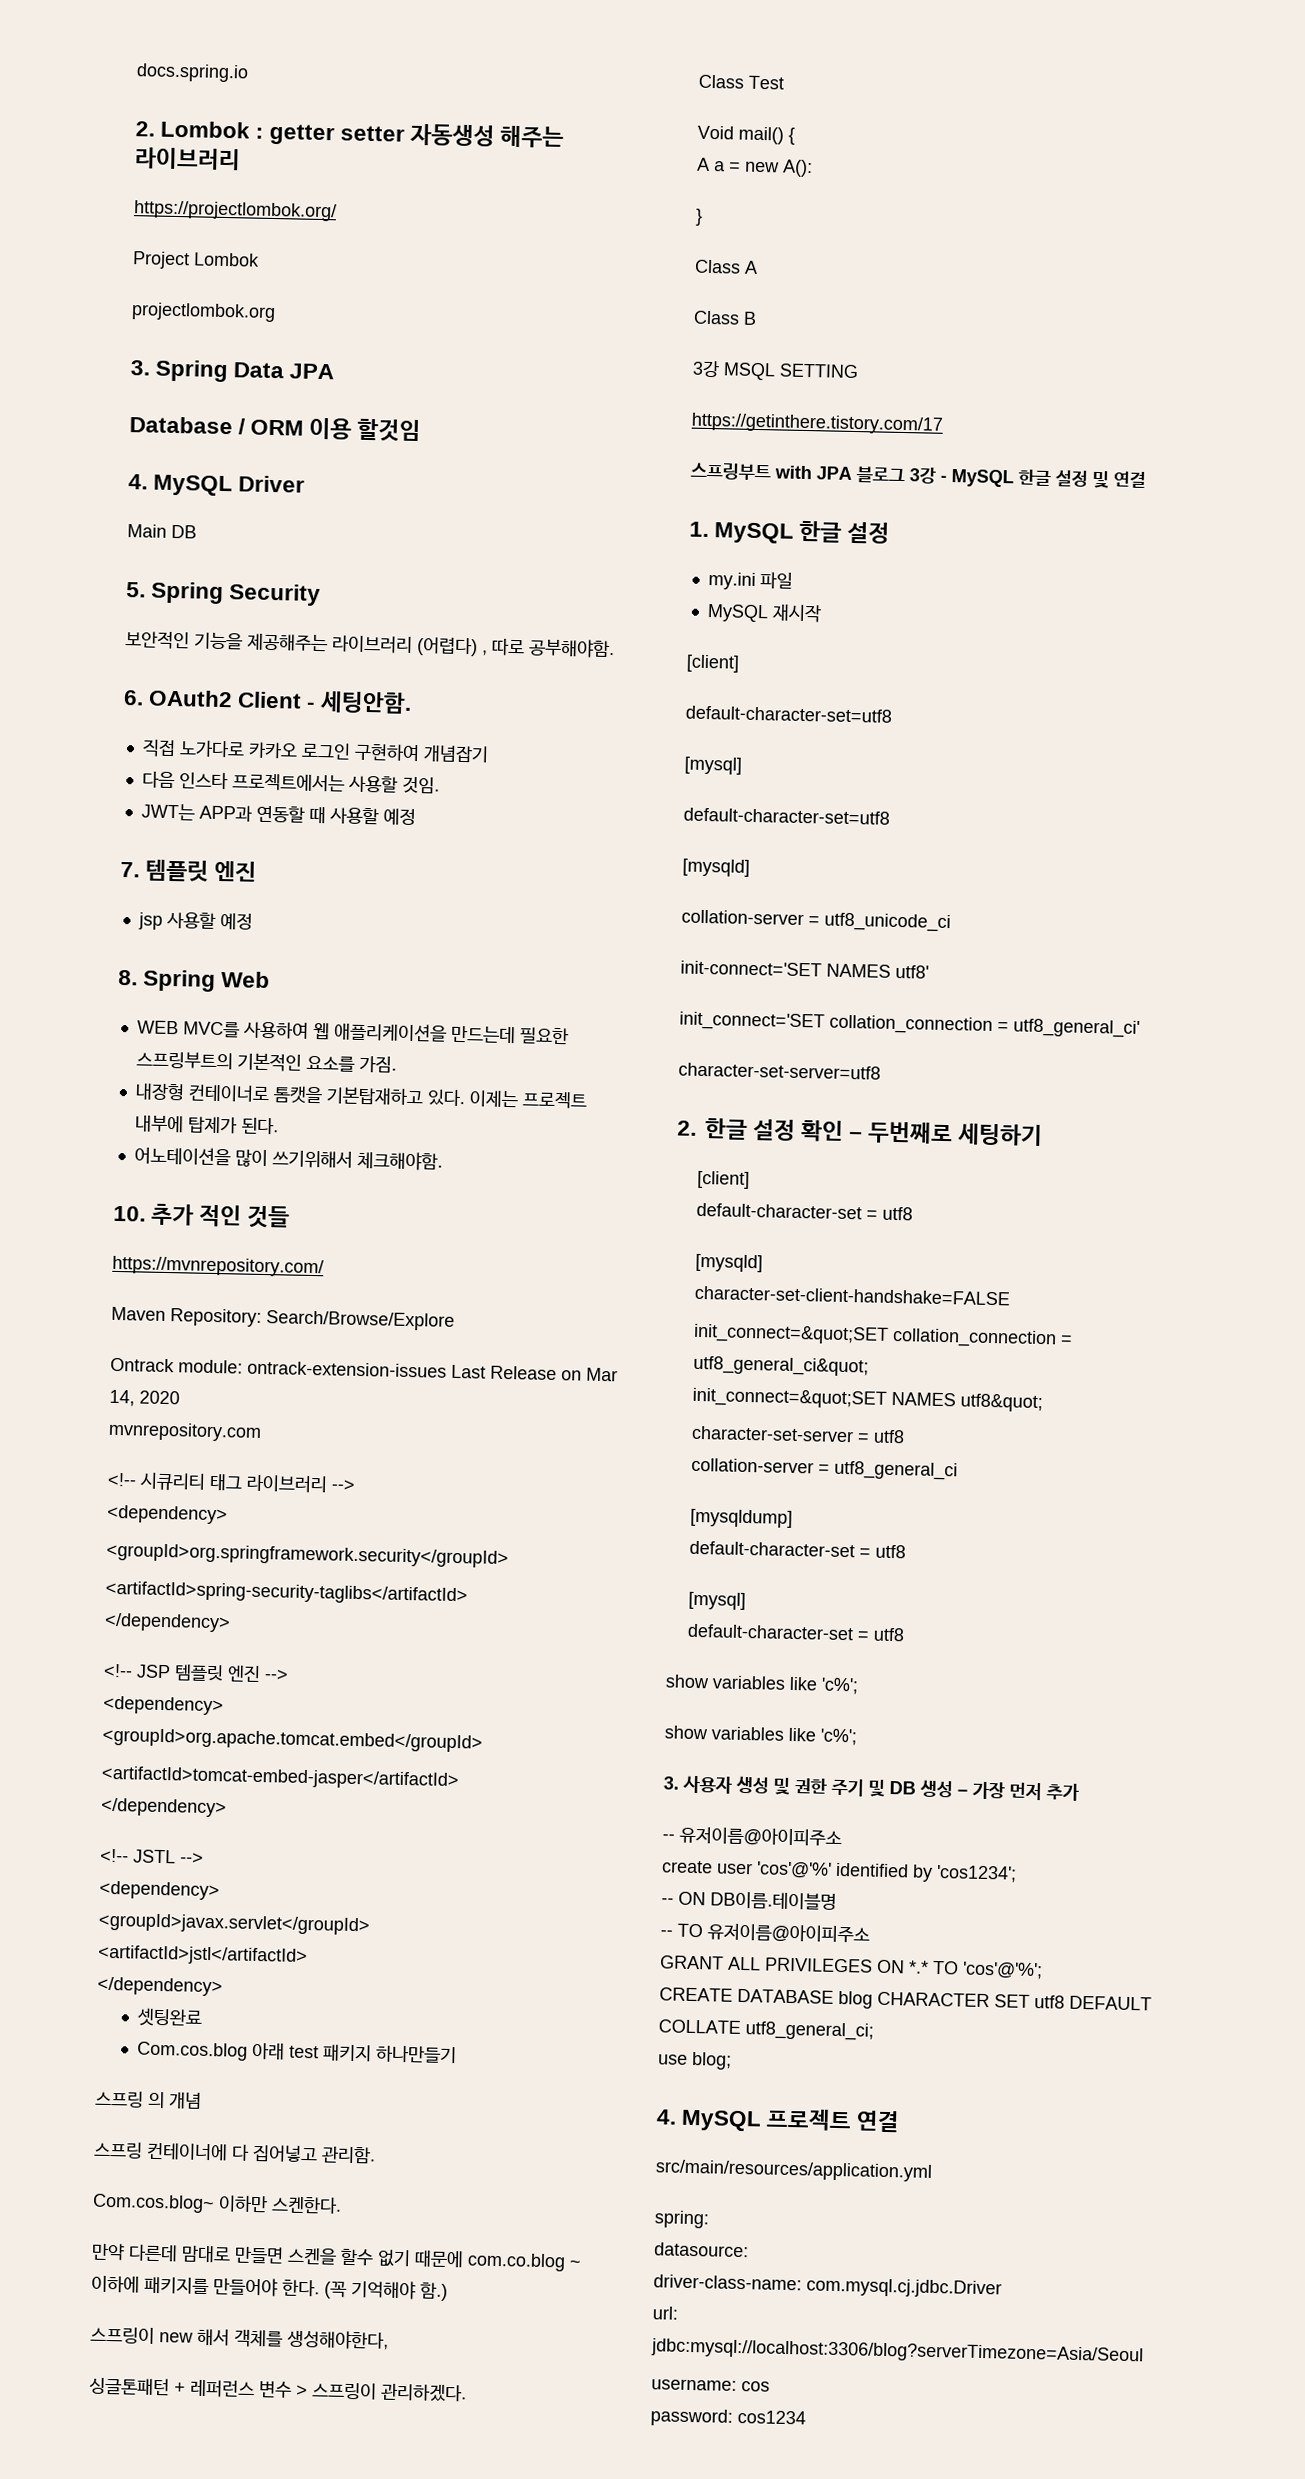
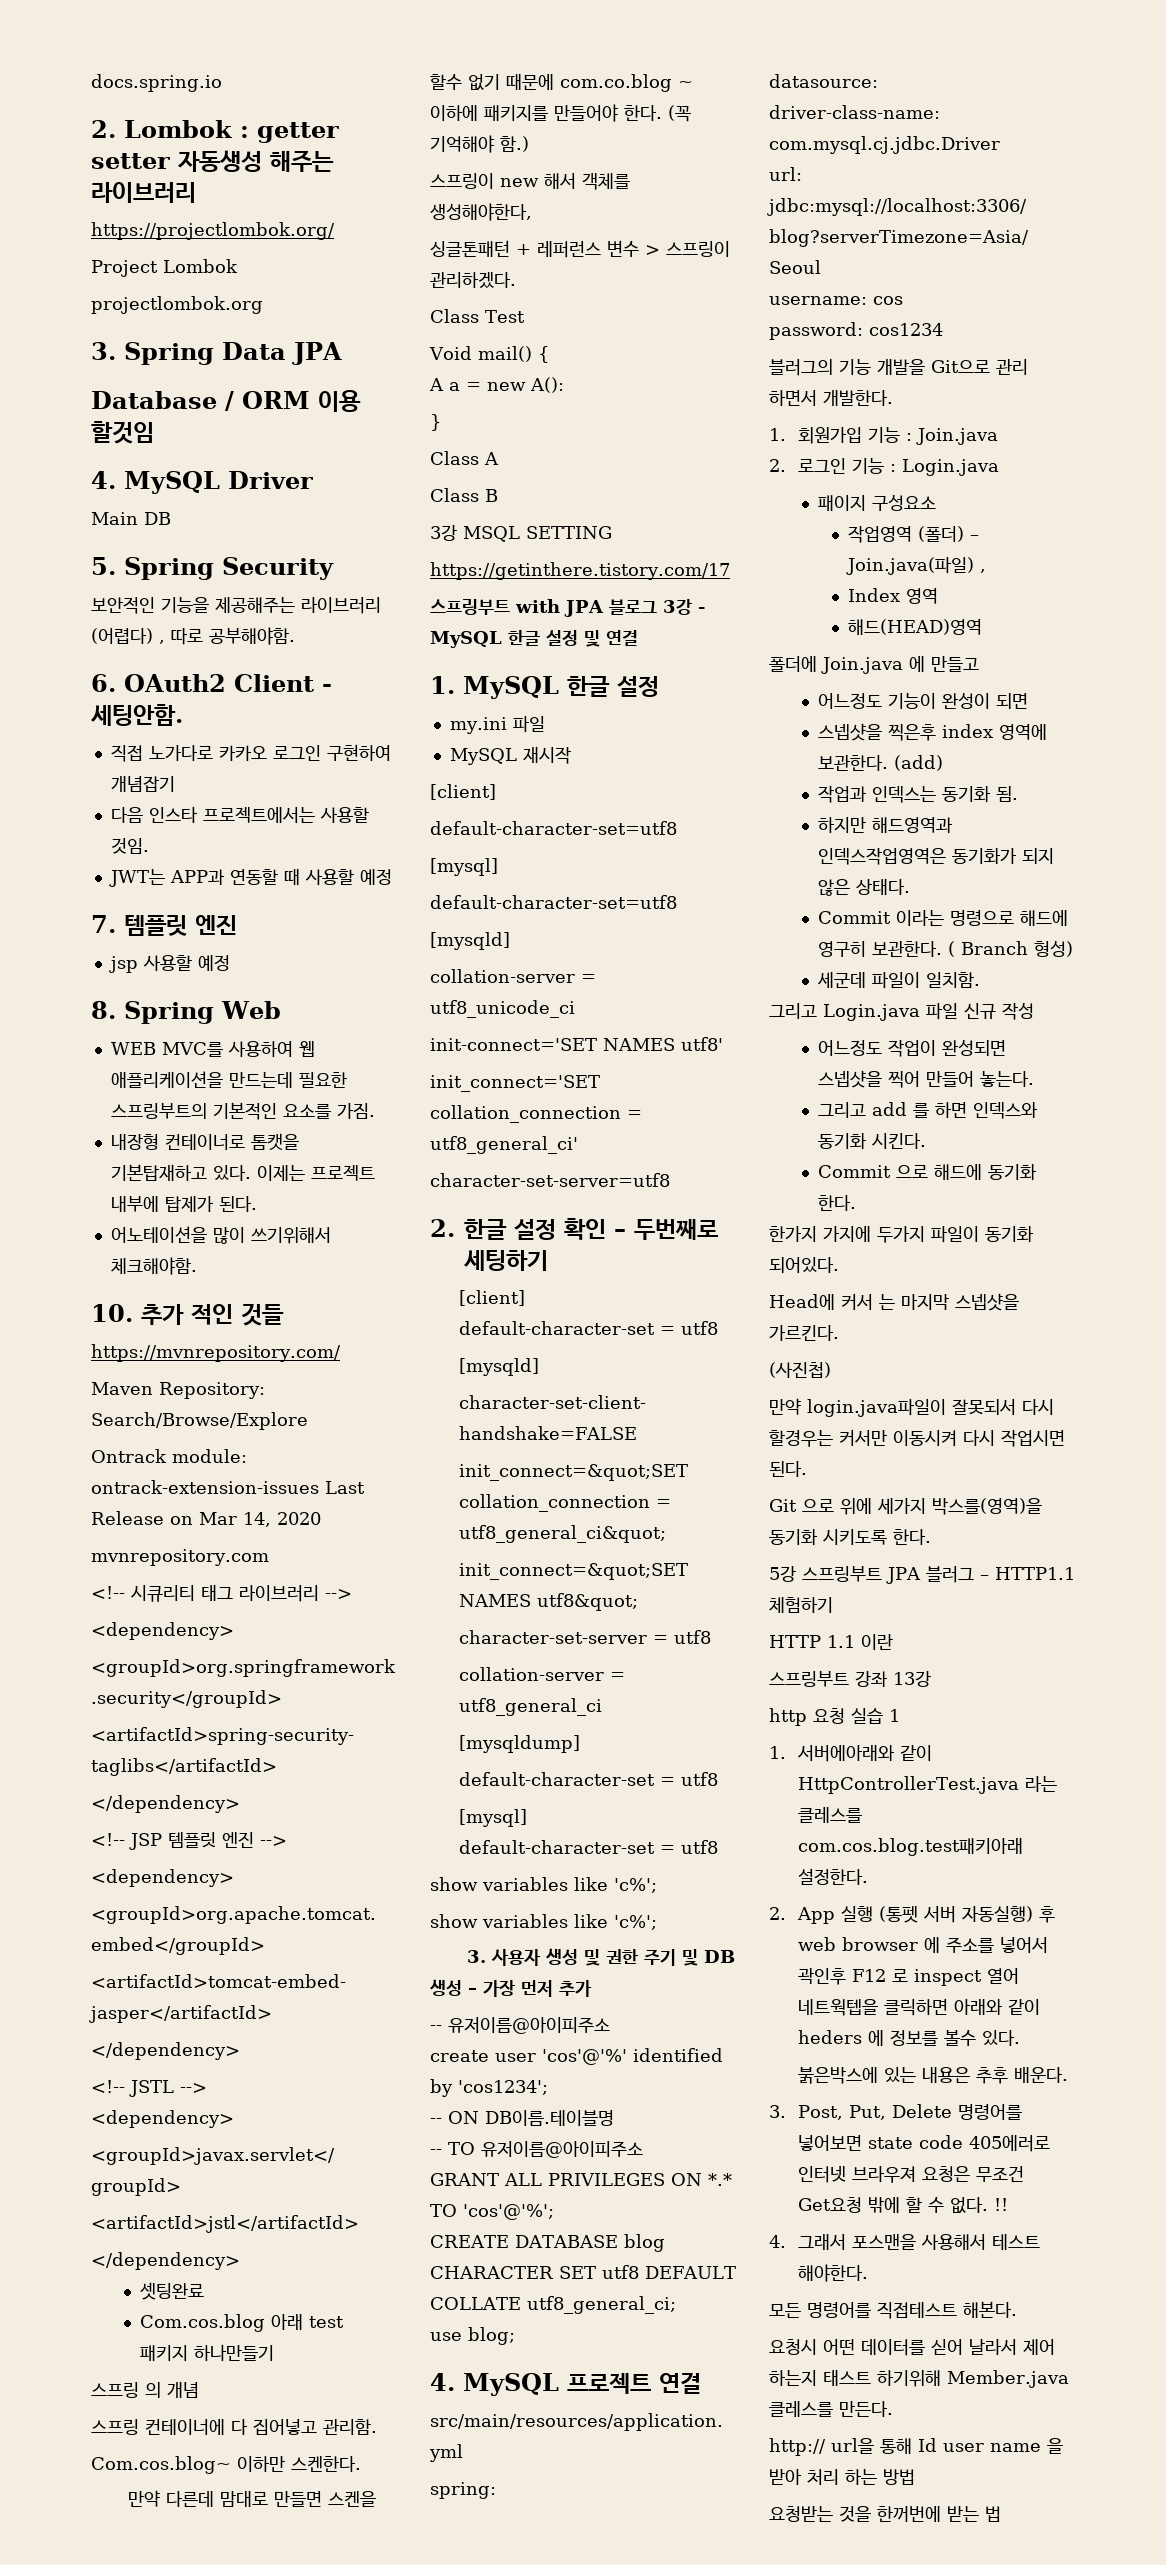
+ 블러그의 기능 개발을 Git으로 관리 하면서 개발한다.
+ 1. 회원가입 기능 : Join.java
+ 2. 로그인 기능 : Login.java
+ 패이지 구성요소
+ 작업영역 (폴더) – Join.java(파일) ,
+ Index 영역
+ 해드(HEAD)영역
+ 폴더에 Join.java 에 만들고
+ 어느정도 기능이 완성이 되면
+ 스넵샷을 찍은후 index 영역에 보관한다. (add)
+ 작업과 인덱스는 동기화 됨.
+ 하지만 해드영역과 인덱스작업영역은 동기화가 되지 않은 상태다.
+ Commit 이라는 명령으로 해드에 영구히 보관한다. ( Branch 형성)
+ 세군데 파일이 일치함.
+ 그리고 Login.java 파일 신규 작성
+ 어느정도 작업이 완성되면 스넵샷을 찍어 만들어 놓는다.
+ 그리고 add 를 하면 인덱스와 동기화 시킨다.
+ Commit 으로 해드에 동기화 한다.
+ 한가지 가지에 두가지 파일이 동기화 되어있다.
+ Head에 커서 는 마지막 스넵샷을 가르킨다.
+ (사진첩)
+ 만약 login.java파일이 잘못되서 다시 할경우는 커서만 이동시켜 다시 작업시면 된다.
+ Git 으로 위에 세가지 박스를(영역)을 동기화 시키도록 한다.
+ 5강 스프링부트 JPA 블러그 – HTTP1.1 체험하기
+ HTTP 1.1 이란
+ 스프링부트 강좌 13강
+ http 요청 실습 1
+ 1. 서버에아래와 같이 HttpControllerTest.java 라는 클레스를 com.cos.blog.test패키아래 설정한다.
+ 2. App 실행 (통펫 서버 자동실행) 후 web browser 에 주소를 넣어서 곽인후 F12 로 inspect 열어 네트웍텝을 클릭하면 아래와 같이 heders 에 정보를 볼수 있다.
+ 붉은박스에 있는 내용은 추후 배운다.
+ 3. Post, Put, Delete 명령어를 넣어보면 state code 405에러로 인터넷 브라우져 요청은 무조건 Get요청 밖에 할 수 없다. !!
+ 4. 그래서 포스맨을 사용해서 테스트 해야한다.
+ 모든 명령어를 직접테스트 해본다.
+ 요청시 어떤 데이터를 싣어 날라서 제어 하는지 태스트 하기위해 Member.java 클레스를 만든다.
+ http:// url을 통해 Id user name 을 받아 처리 하는 방법
+ 요청받는 것을 한꺼번에 받는 법

